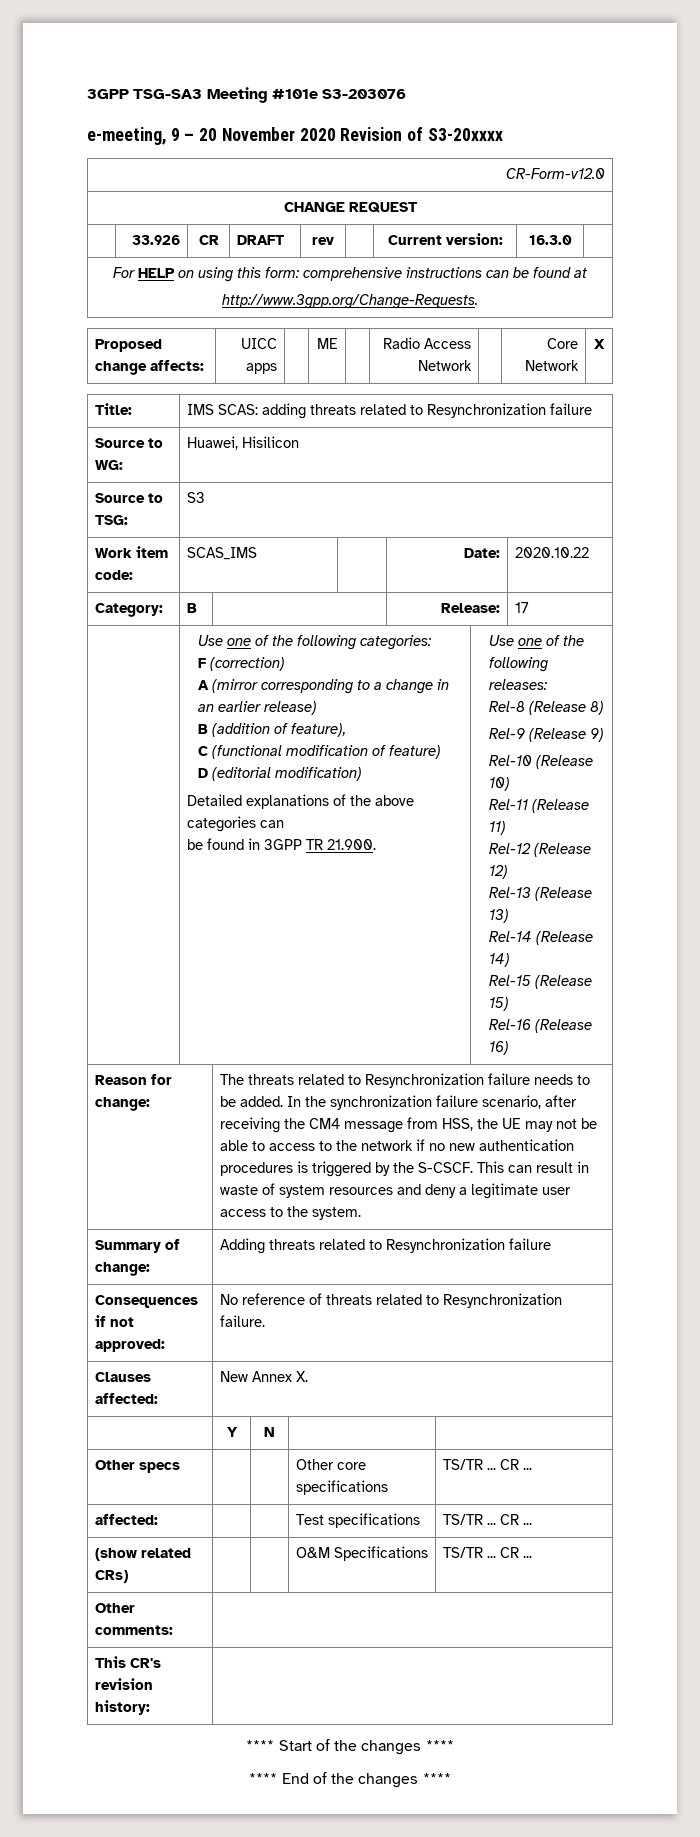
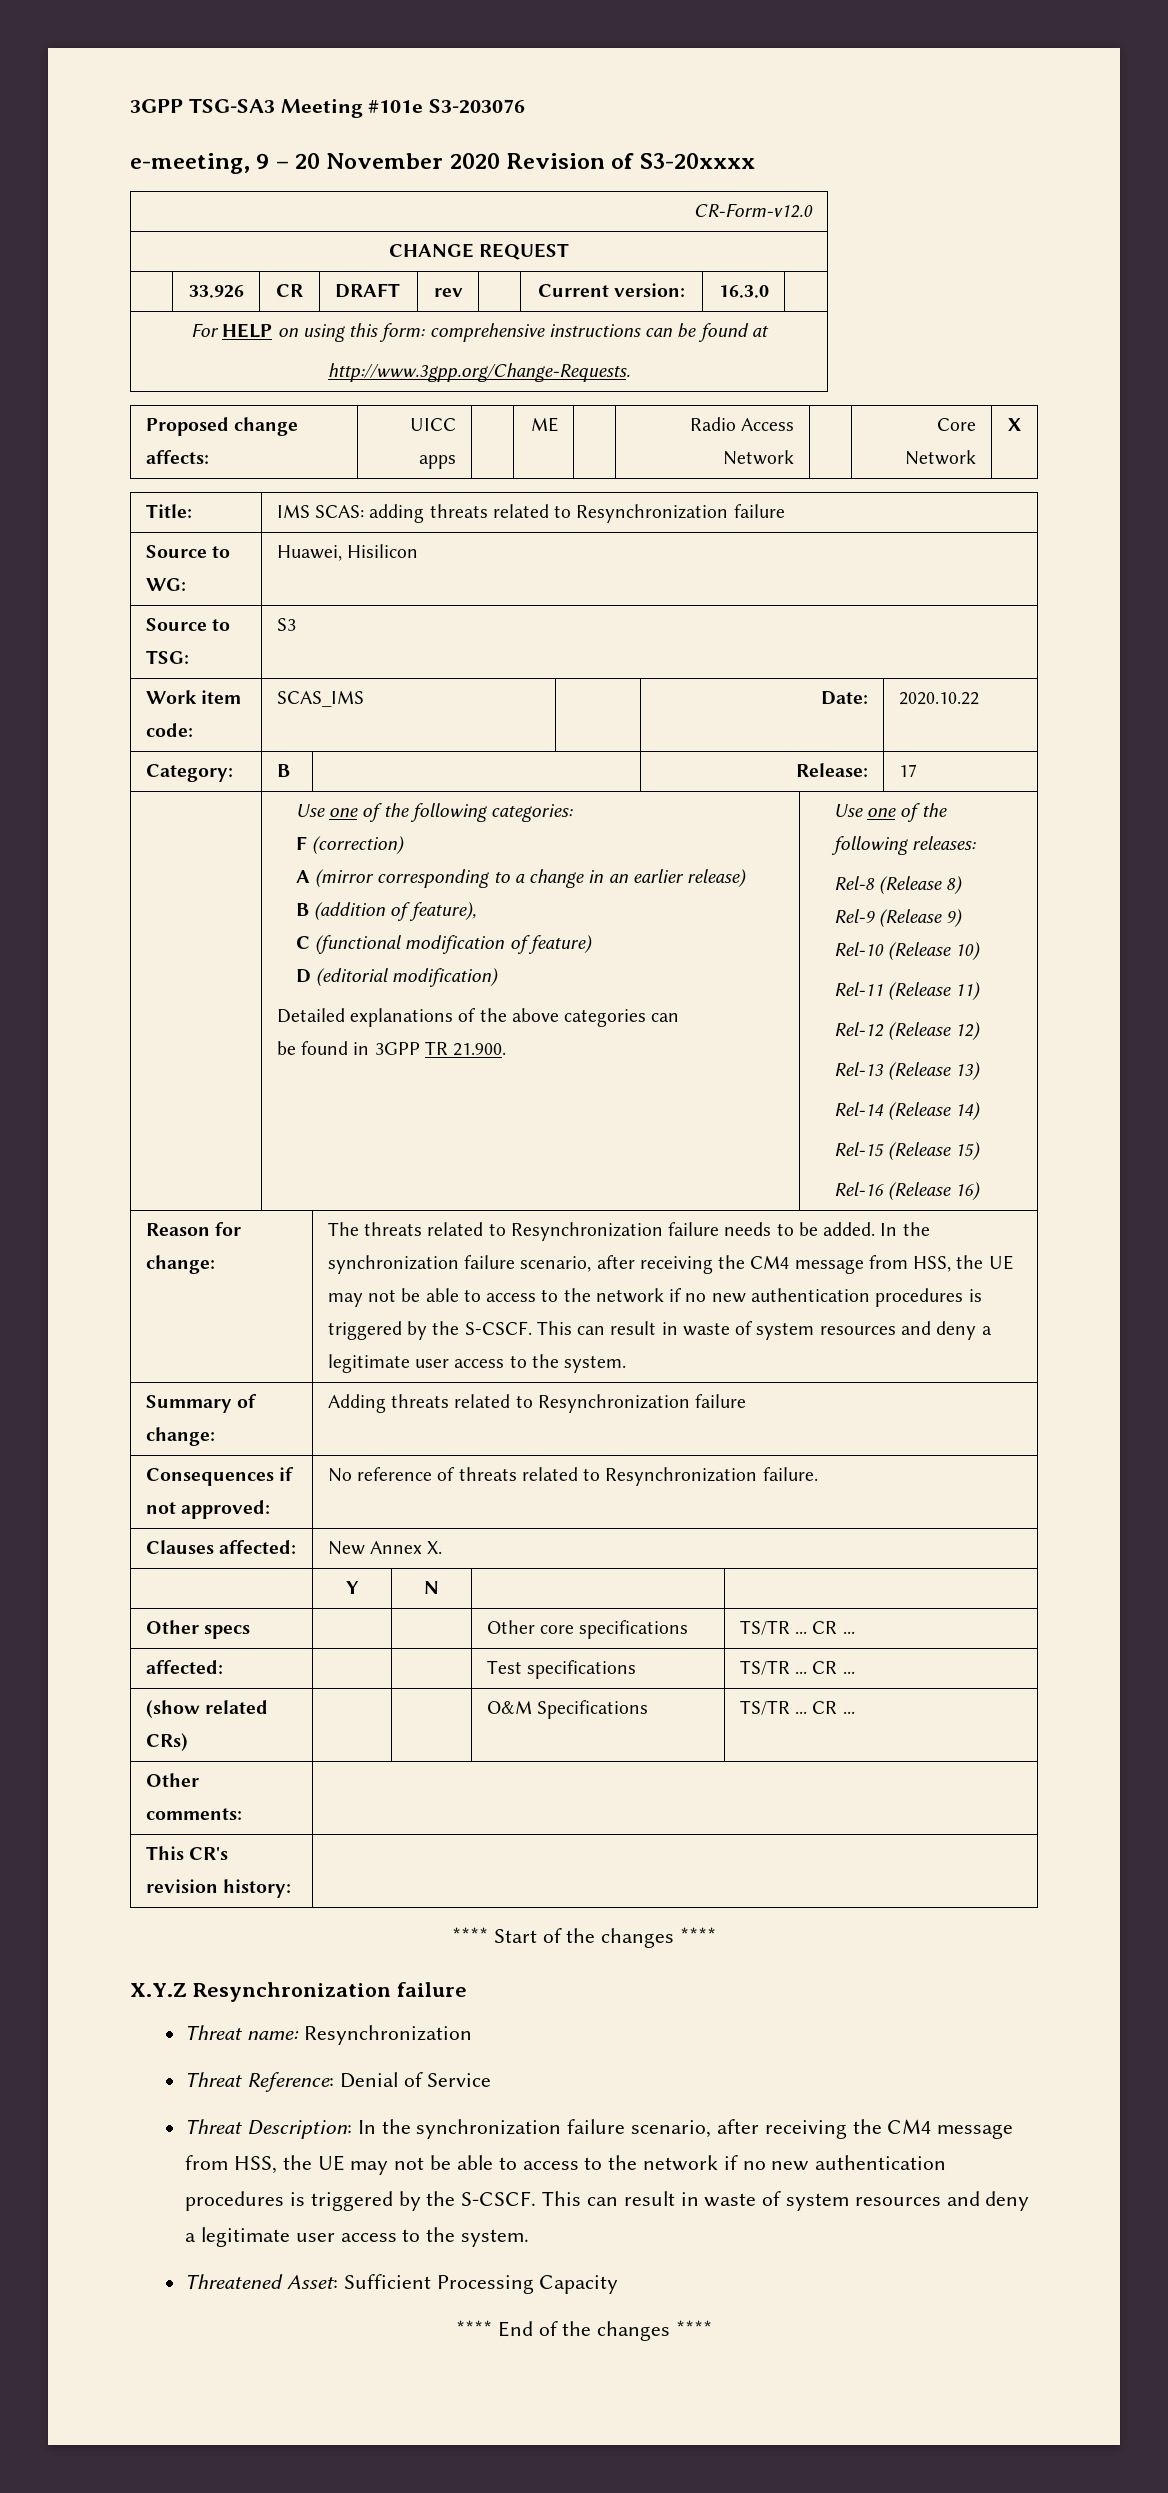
+ X.Y.Z Resynchronization failure
+ Threat name: Resynchronization
+ Threat Reference: Denial of Service
+ Threat Description: In the synchronization failure scenario, after receiving the CM4 message from HSS, the UE may not be able to access to the network if no new authentication procedures is triggered by the S-CSCF. This can result in waste of system resources and deny a legitimate user access to the system.
+ Threatened Asset: Sufficient Processing Capacity

